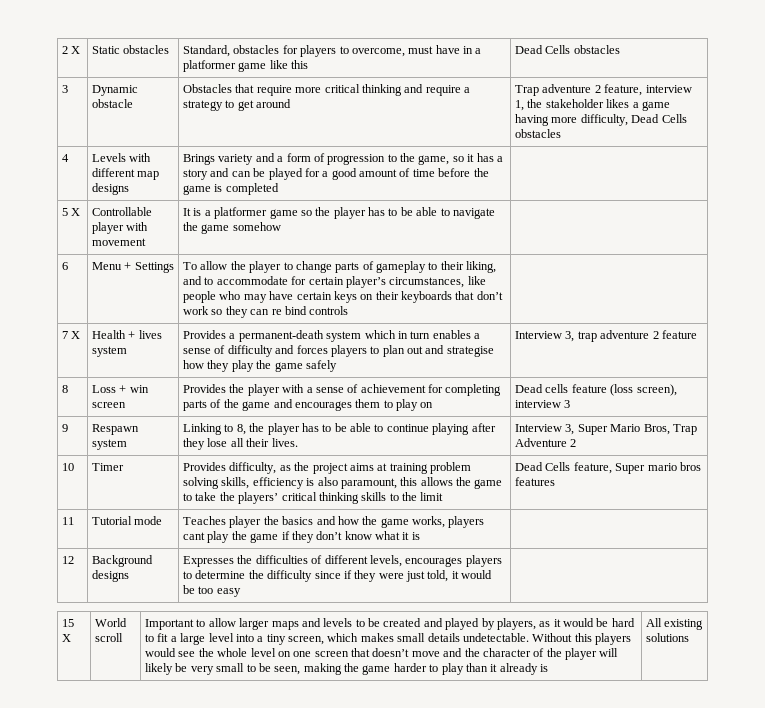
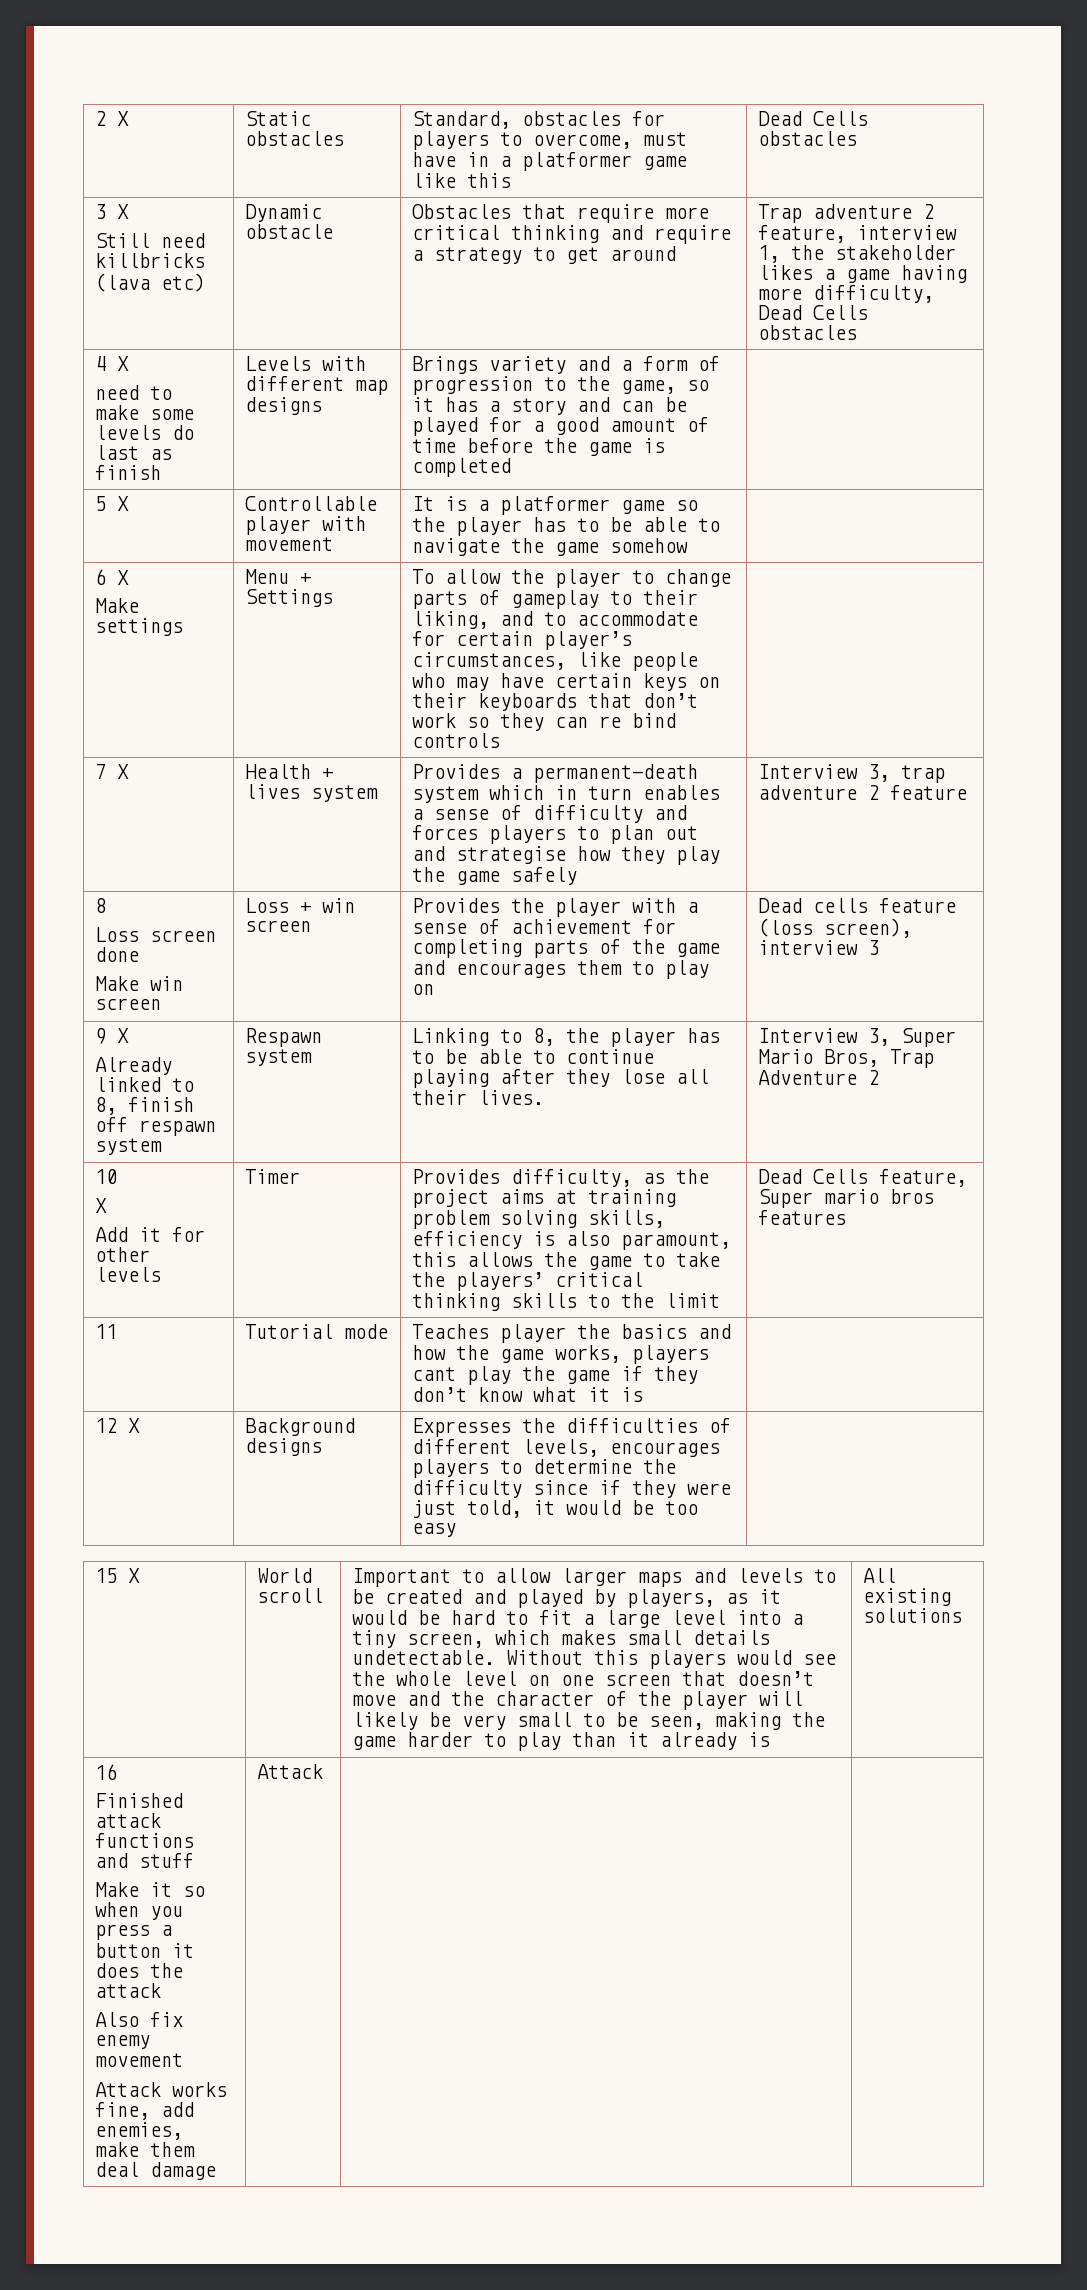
- 3 | Dynamic obstacle | Obstacles that require more critical thinking and require a strategy to get around | Trap adventure 2 feature, interview 1, the stakeholder likes a game having more difficulty, Dead Cells obstacles
+ 3 X
+ Still need killbricks (lava etc) | Dynamic obstacle | Obstacles that require more critical thinking and require a strategy to get around | Trap adventure 2 feature, interview 1, the stakeholder likes a game having more difficulty, Dead Cells obstacles
- 4
+ 4 X
+ need to make some levels do last as finish
- 6
+ 6 X
+ Make settings
- 8 | Loss + win screen | Provides the player with a sense of achievement for completing parts of the game and encourages them to play on | Dead cells feature (loss screen), interview 3
+ 8
+ Loss screen done
+ Make win screen | Loss + win screen | Provides the player with a sense of achievement for completing parts of the game and encourages them to play on | Dead cells feature (loss screen), interview 3
- 9 | Respawn system | Linking to 8, the player has to be able to continue playing after they lose all their lives. | Interview 3, Super Mario Bros, Trap Adventure 2
+ 9 X
+ Already linked to 8, finish off respawn system | Respawn system | Linking to 8, the player has to be able to continue playing after they lose all their lives. | Interview 3, Super Mario Bros, Trap Adventure 2
  10
+ X
+ Add it for other levels
- 12 | Background designs | Expresses the difficulties of different levels, encourages players to determine the difficulty since if they were just told, it would be too easy |
+ 12 X | Background designs | Expresses the difficulties of different levels, encourages players to determine the difficulty since if they were just told, it would be too easy |
+ 16
+ Finished attack functions and stuff
+ Make it so when you press a button it does the attack
+ Also fix enemy movement
+ Attack works fine, add enemies, make them deal damage | Attack | |

